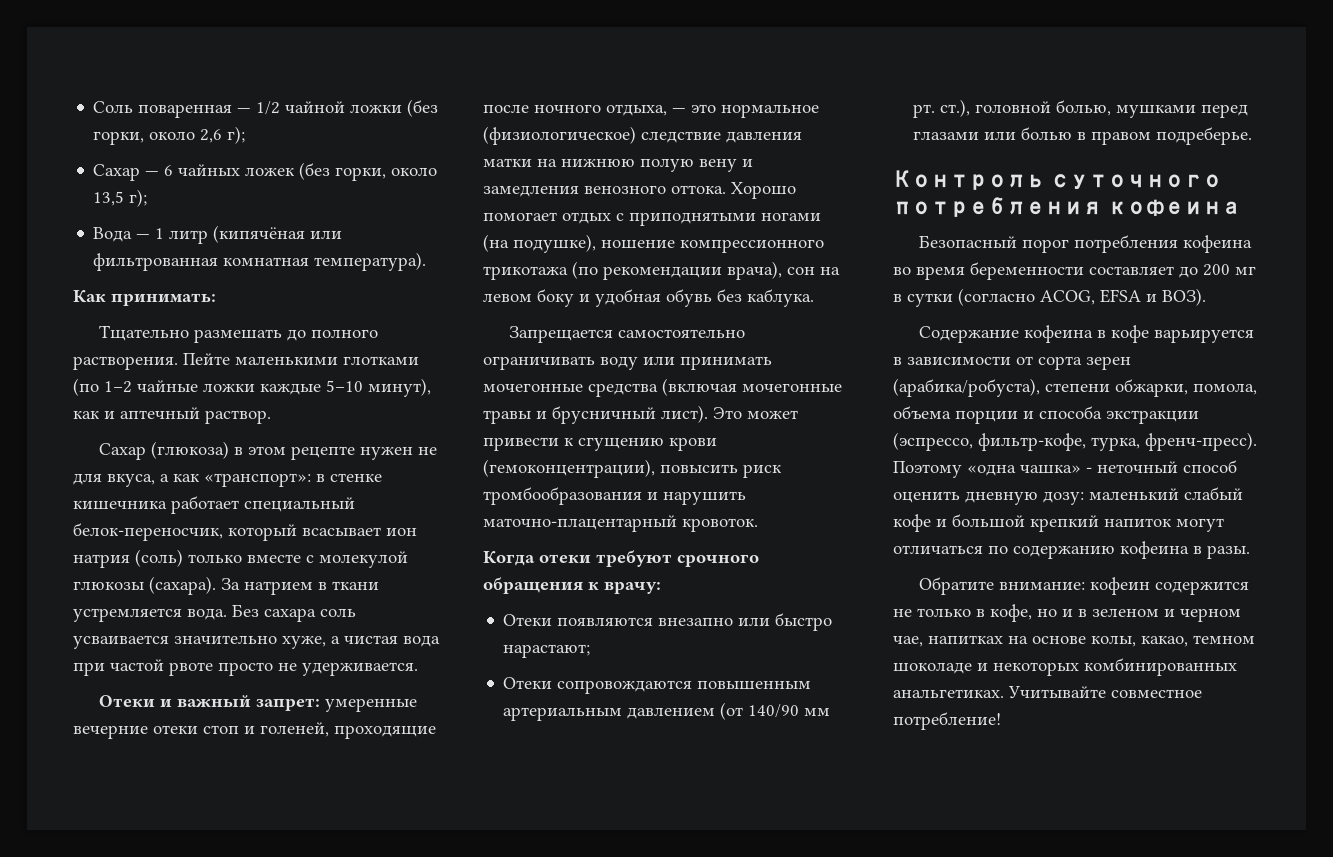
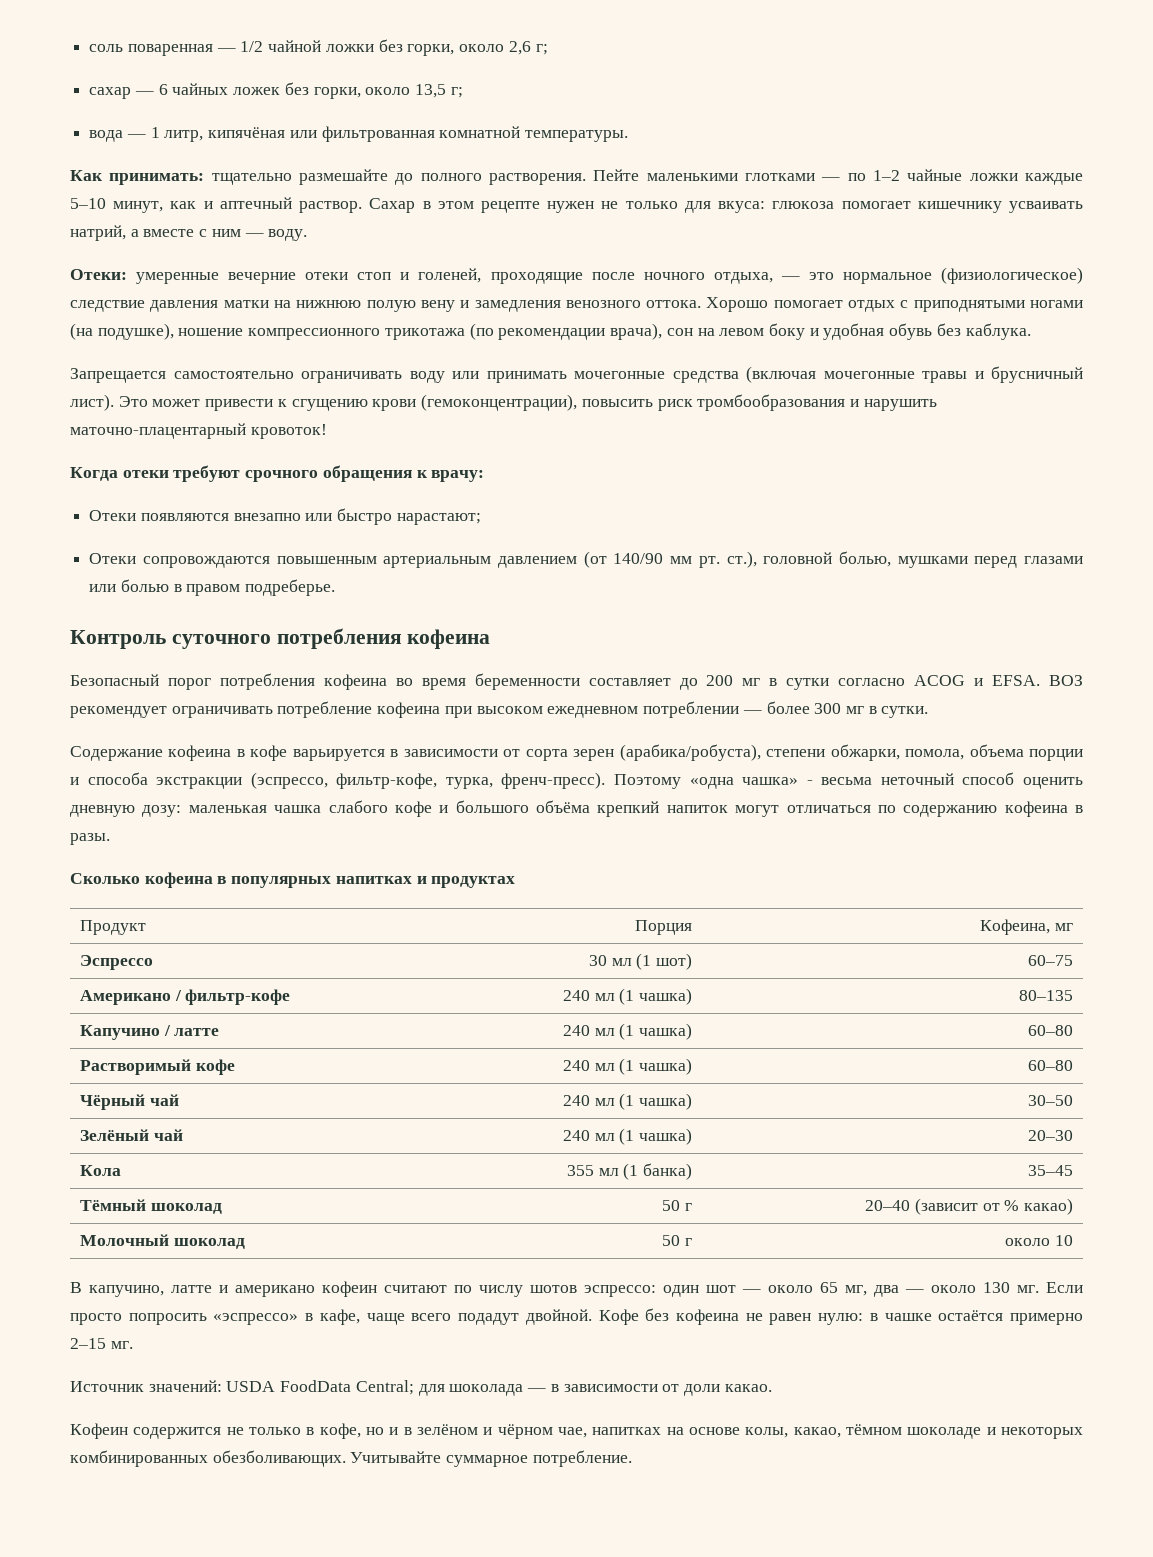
- Соль поваренная — 1/2 чайной ложки (без горки, около 2,6 г);
- Сахар — 6 чайных ложек (без горки, около 13,5 г);
- Вода — 1 литр (кипячёная или фильтрованная комнатная температура).
+ соль поваренная — 1/2 чайной ложки без горки, около 2,6 г;
+ сахар — 6 чайных ложек без горки, около 13,5 г;
+ вода — 1 литр, кипячёная или фильтрованная комнатной температуры.
- Как принимать:
- Тщательно размешать до полного растворения.
+ Как принимать: тщательно размешайте до полного растворения.
- Пейте маленькими глотками (по 1–2 чайные ложки каждые 5–10 минут), как и аптечный раствор.
- Сахар (глюкоза) в этом рецепте нужен не для вкуса, а как «транспорт»: в стенке кишечника работает специальный белок-переносчик, который всасывает ион натрия (соль) только вместе с молекулой глюкозы (сахара). За натрием в ткани устремляется вода. Без сахара соль усваивается значительно хуже, а чистая вода при частой рвоте просто не удерживается.
- Отеки и важный запрет: умеренные вечерние отеки стоп и голеней, проходящие после ночного отдыха, — это нормальное (физиологическое) следствие давления матки на нижнюю полую вену и замедления венозного оттока.
+ Пейте маленькими глотками — по 1–2 чайные ложки каждые 5–10 минут, как и аптечный раствор. Сахар в этом рецепте нужен не только для вкуса: глюкоза помогает кишечнику усваивать натрий, а вместе с ним — воду.
+ Отеки: умеренные вечерние отеки стоп и голеней, проходящие после ночного отдыха, — это нормальное (физиологическое) следствие давления матки на нижнюю полую вену и замедления венозного оттока.
- Это может привести к сгущению крови (гемоконцентрации), повысить риск тромбообразования и нарушить маточно-плацентарный кровоток.
+ Это может привести к сгущению крови (гемоконцентрации), повысить риск тромбообразования и нарушить маточно-плацентарный кровоток!
- Безопасный порог потребления кофеина во время беременности составляет до 200 мг в сутки (согласно ACOG, EFSA и ВОЗ).
+ Безопасный порог потребления кофеина во время беременности составляет до 200 мг в сутки согласно ACOG и EFSA. ВОЗ рекомендует ограничивать потребление кофеина при высоком ежедневном потреблении — более 300 мг в сутки.
- Поэтому «одна чашка» - неточный способ оценить дневную дозу: маленький слабый кофе и большой крепкий напиток могут отличаться по содержанию кофеина в разы.
+ Поэтому «одна чашка» - весьма неточный способ оценить дневную дозу: маленькая чашка слабого кофе и большого объёма крепкий напиток могут отличаться по содержанию кофеина в разы.
- Обратите внимание: кофеин содержится не только в кофе, но и в зеленом и черном чае, напитках на основе колы, какао, темном шоколаде и некоторых комбинированных анальгетиках. Учитывайте совместное потребление!
+ Сколько кофеина в популярных напитках и продуктах
+ Продукт | Порция | Кофеина, мг
+ Эспрессо | 30 мл (1 шот) | 60–75
+ Американо / фильтр-кофе | 240 мл (1 чашка) | 80–135
+ Капучино / латте | 240 мл (1 чашка) | 60–80
+ Растворимый кофе | 240 мл (1 чашка) | 60–80
+ Чёрный чай | 240 мл (1 чашка) | 30–50
+ Зелёный чай | 240 мл (1 чашка) | 20–30
+ Кола | 355 мл (1 банка) | 35–45
+ Тёмный шоколад | 50 г | 20–40 (зависит от % какао)
+ Молочный шоколад | 50 г | около 10
+ В капучино, латте и американо кофеин считают по числу шотов эспрессо: один шот — около 65 мг, два — около 130 мг. Если просто попросить «эспрессо» в кафе, чаще всего подадут двойной. Кофе без кофеина не равен нулю: в чашке остаётся примерно 2–15 мг.
+ Источник значений: USDA FoodData Central; для шоколада — в зависимости от доли какао.
+ Кофеин содержится не только в кофе, но и в зелёном и чёрном чае, напитках на основе колы, какао, тёмном шоколаде и некоторых комбинированных обезболивающих. Учитывайте суммарное потребление.

